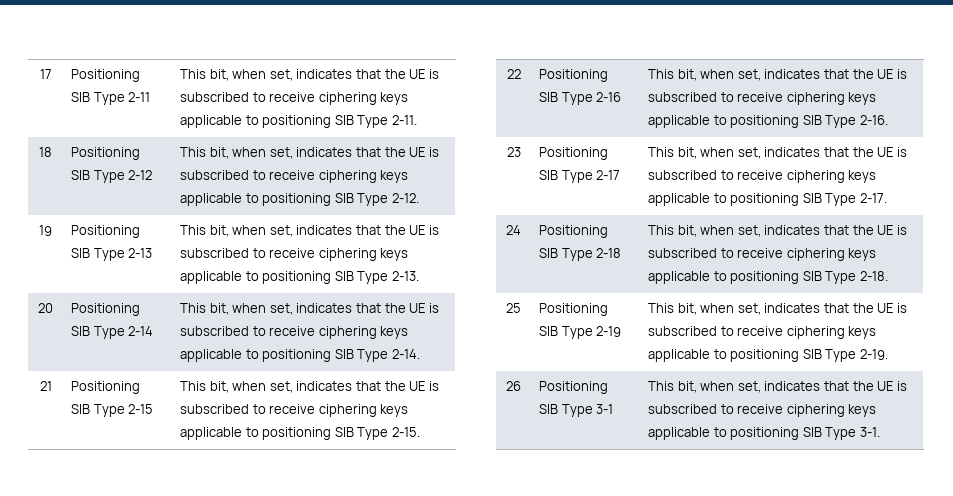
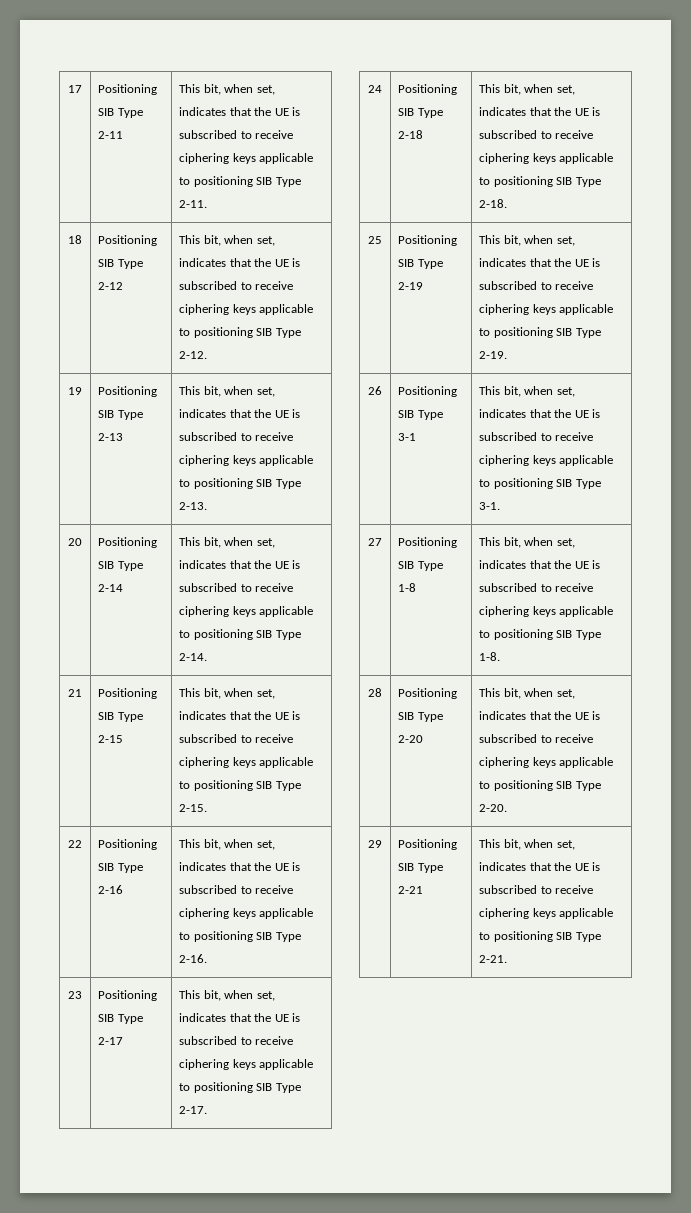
+ 27 | Positioning SIB Type 1-8 | This bit, when set, indicates that the UE is subscribed to receive ciphering keys applicable to positioning SIB Type 1-8.
+ 28 | Positioning SIB Type 2-20 | This bit, when set, indicates that the UE is subscribed to receive ciphering keys applicable to positioning SIB Type 2-20.
+ 29 | Positioning SIB Type 2-21 | This bit, when set, indicates that the UE is subscribed to receive ciphering keys applicable to positioning SIB Type 2-21.

